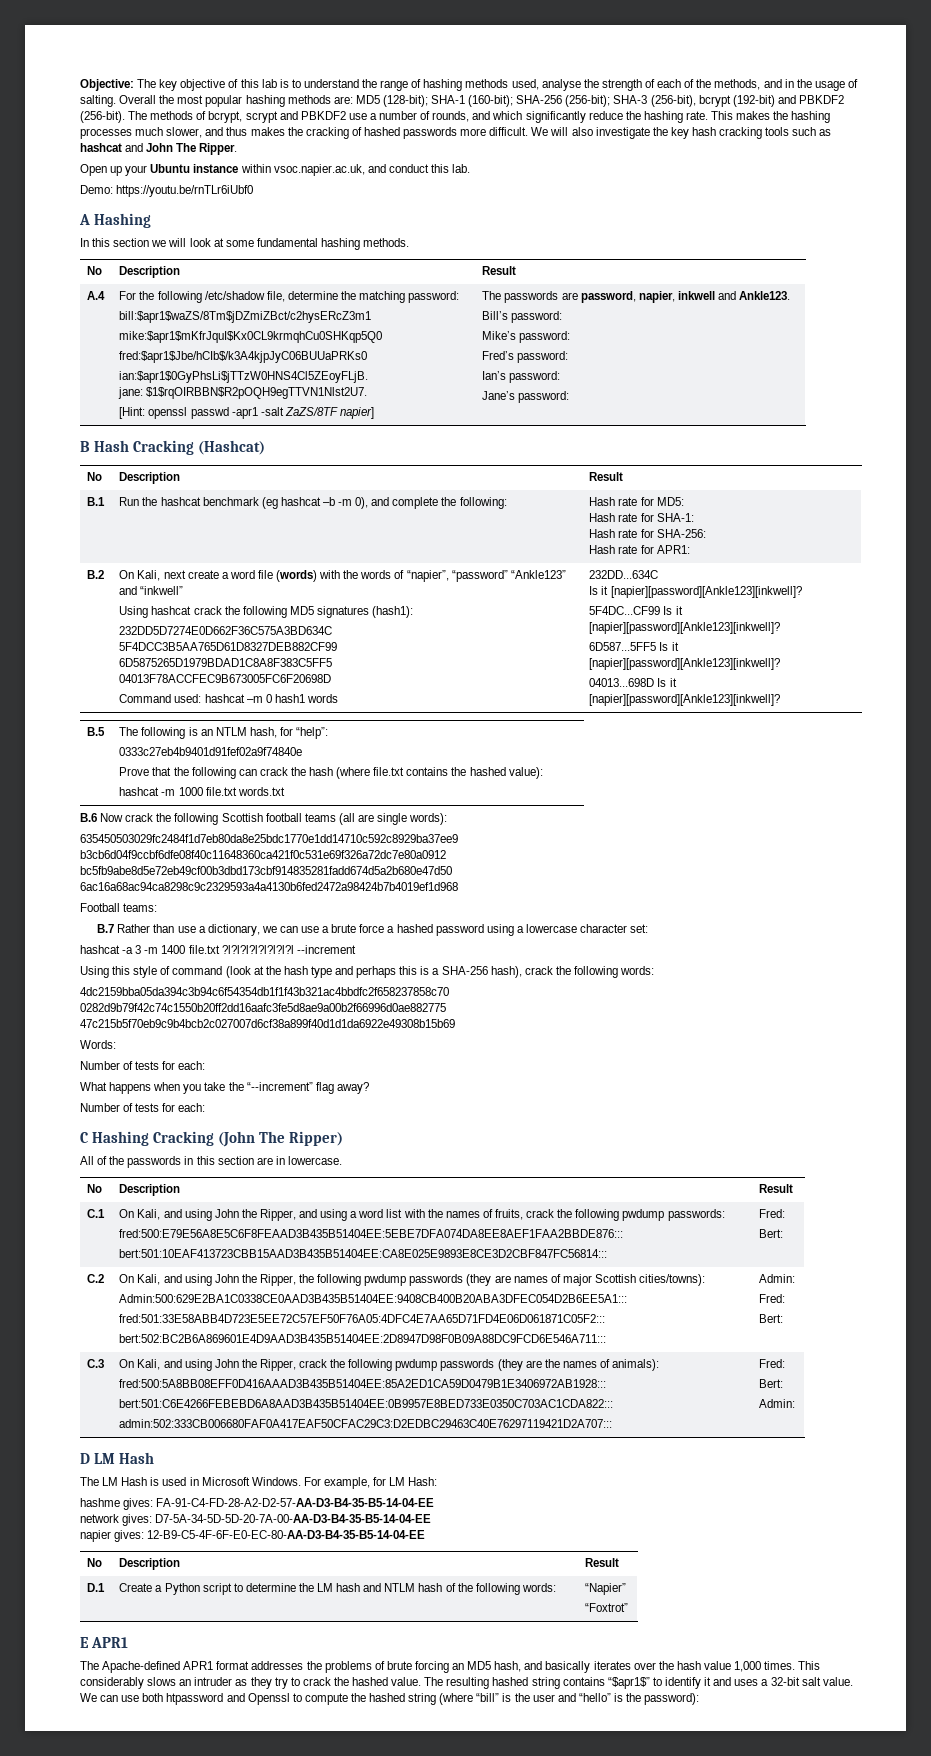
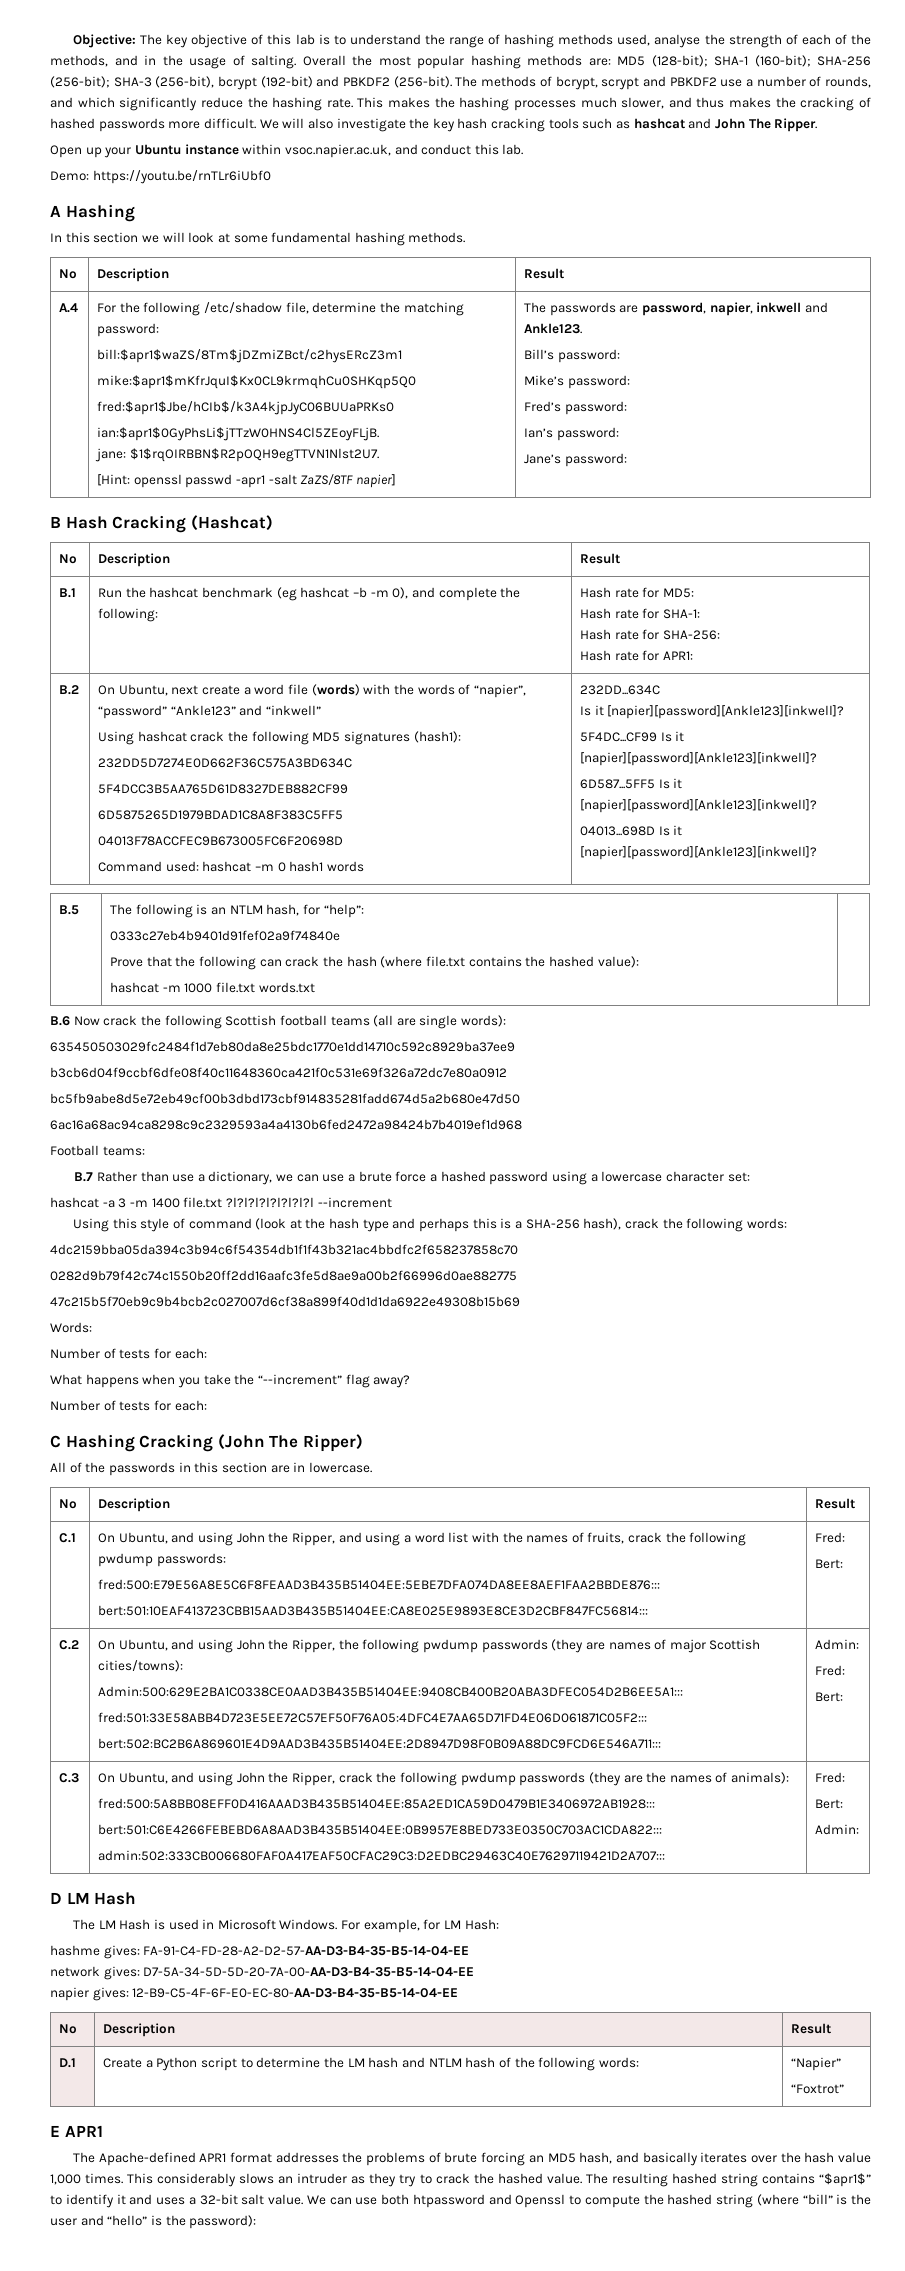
- On Kali, next create a word file (words) with the words of “napier”, “password” “Ankle123” and “inkwell”
+ On Ubuntu, next create a word file (words) with the words of “napier”, “password” “Ankle123” and “inkwell”
- C.1 | On Kali, and using John the Ripper, and using a word list with the names of fruits, crack the following pwdump passwords:
+ C.1 | On Ubuntu, and using John the Ripper, and using a word list with the names of fruits, crack the following pwdump passwords:
- C.2 | On Kali, and using John the Ripper, the following pwdump passwords (they are names of major Scottish cities/towns):
+ C.2 | On Ubuntu, and using John the Ripper, the following pwdump passwords (they are names of major Scottish cities/towns):
- C.3 | On Kali, and using John the Ripper, crack the following pwdump passwords (they are the names of animals):
+ C.3 | On Ubuntu, and using John the Ripper, crack the following pwdump passwords (they are the names of animals):

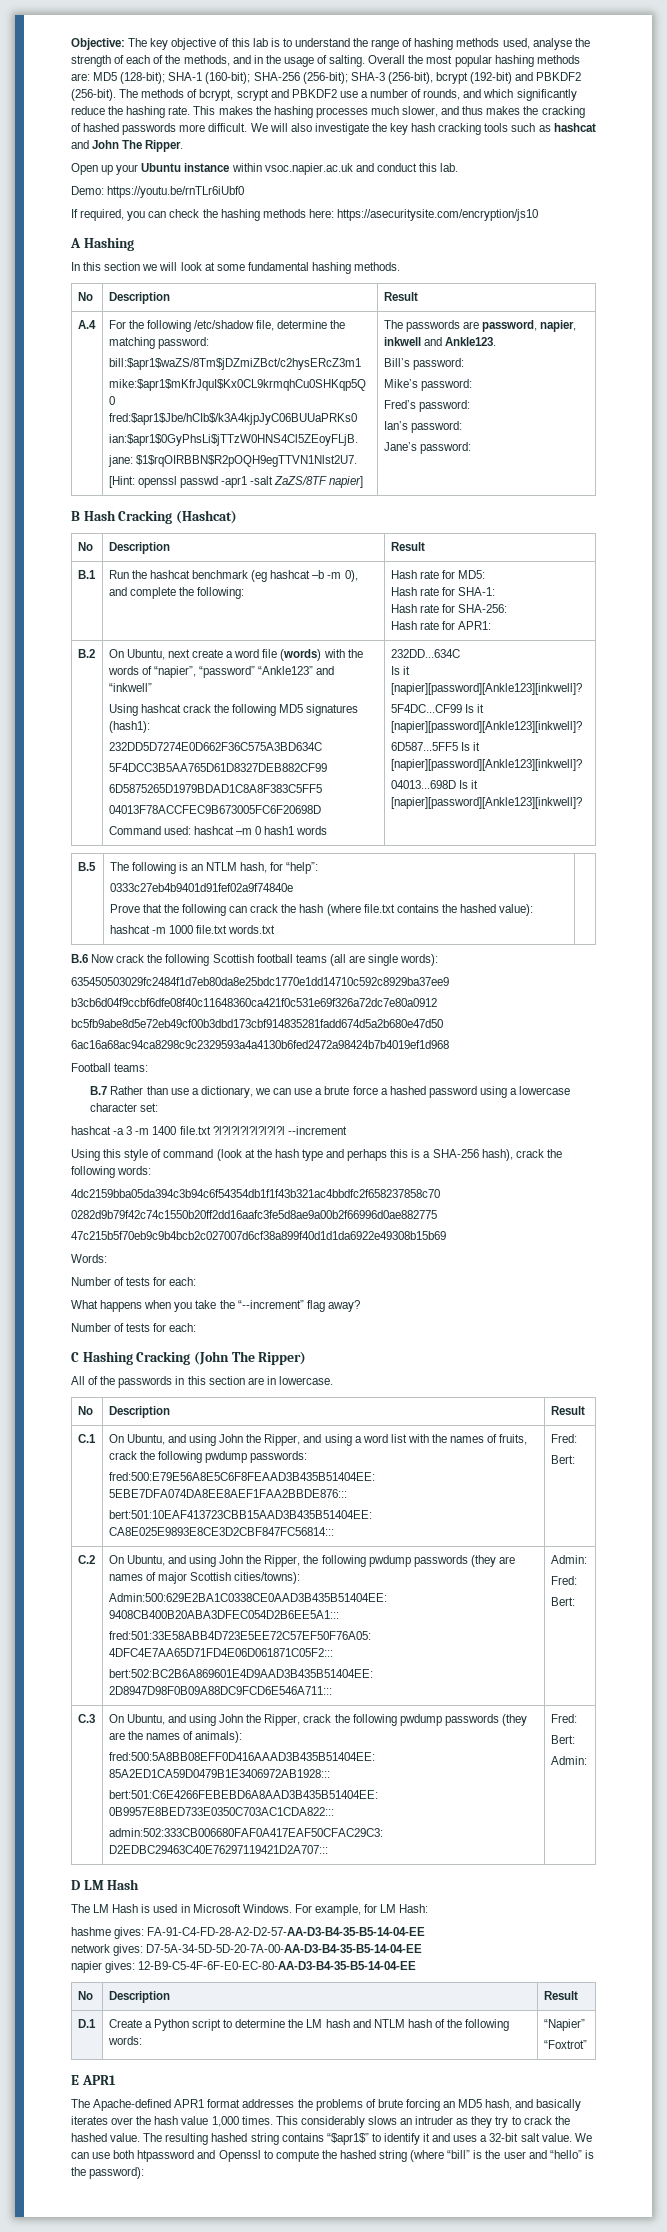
- Open up your Ubuntu instance within vsoc.napier.ac.uk, and conduct this lab.
+ Open up your Ubuntu instance within vsoc.napier.ac.uk and conduct this lab.
+ If required, you can check the hashing methods here: https://asecuritysite.com/encryption/js10

